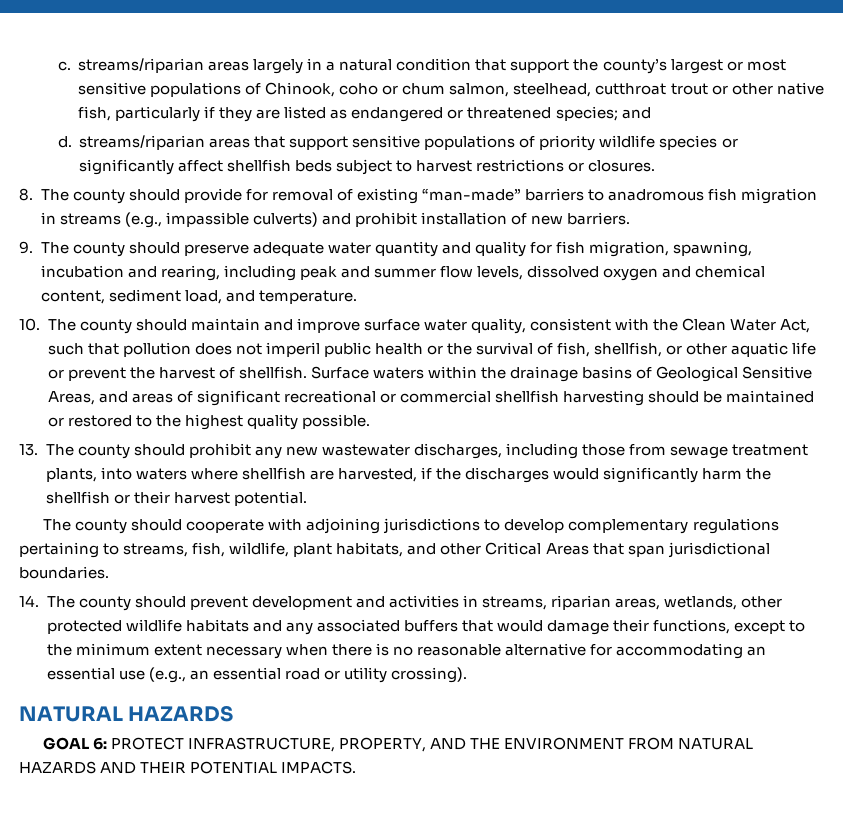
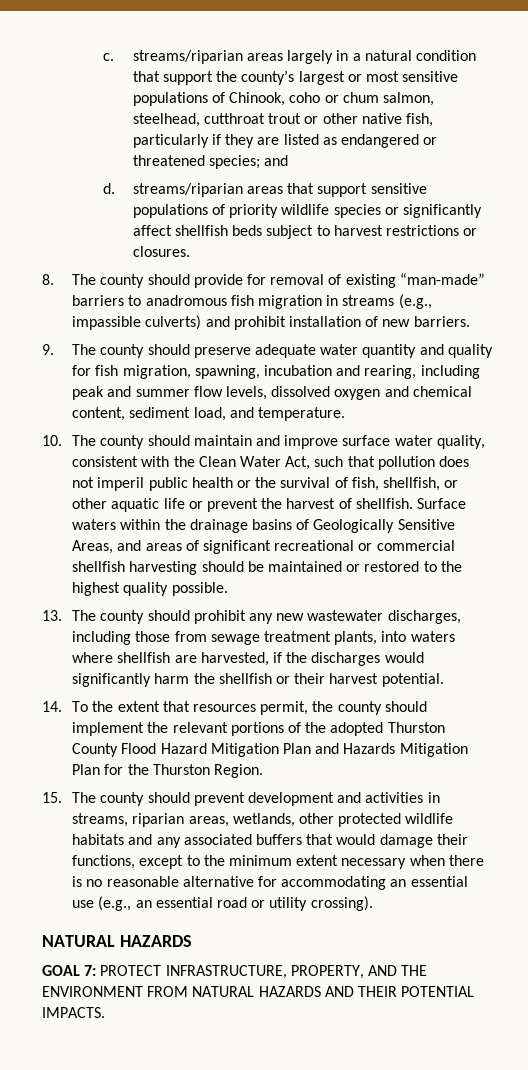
- Surface waters within the drainage basins of Geological Sensitive Areas, and areas of significant recreational or commercial shellfish harvesting should be maintained or restored to the highest quality possible.
+ Surface waters within the drainage basins of Geologically Sensitive Areas, and areas of significant recreational or commercial shellfish harvesting should be maintained or restored to the highest quality possible.
- The county should cooperate with adjoining jurisdictions to develop complementary regulations pertaining to streams, fish, wildlife, plant habitats, and other Critical Areas that span jurisdictional boundaries.
- 14. The county should prevent development and activities in streams, riparian areas, wetlands, other protected wildlife habitats and any associated buffers that would damage their functions, except to the minimum extent necessary when there is no reasonable alternative for accommodating an essential use (e.g., an essential road or utility crossing).
+ 14. To the extent that resources permit, the county should implement the relevant portions of the adopted Thurston County Flood Hazard Mitigation Plan and Hazards Mitigation Plan for the Thurston Region.
+ 15. The county should prevent development and activities in streams, riparian areas, wetlands, other protected wildlife habitats and any associated buffers that would damage their functions, except to the minimum extent necessary when there is no reasonable alternative for accommodating an essential use (e.g., an essential road or utility crossing).
- GOAL 6: PROTECT INFRASTRUCTURE, PROPERTY, AND THE ENVIRONMENT FROM NATURAL HAZARDS AND THEIR POTENTIAL IMPACTS.
+ GOAL 7: PROTECT INFRASTRUCTURE, PROPERTY, AND THE ENVIRONMENT FROM NATURAL HAZARDS AND THEIR POTENTIAL IMPACTS.

